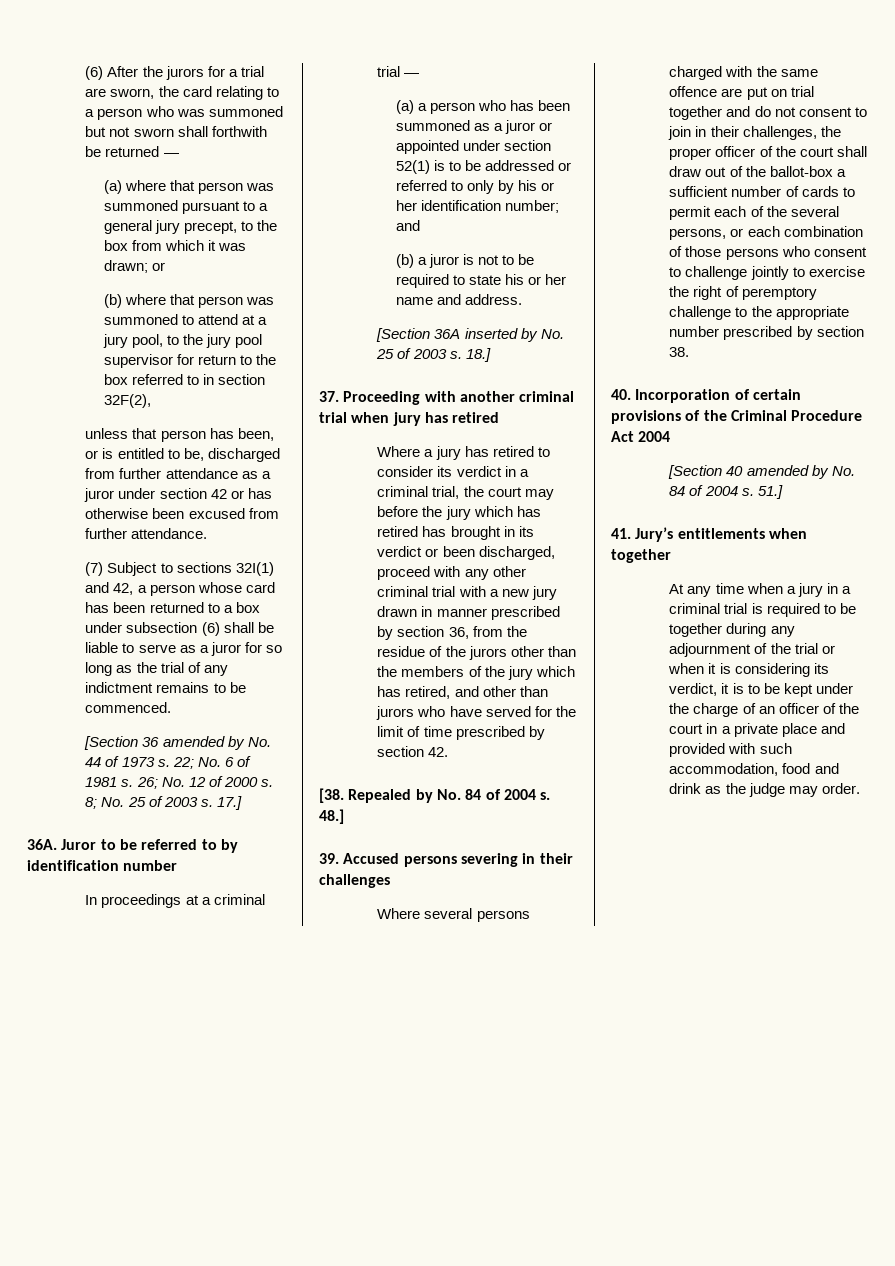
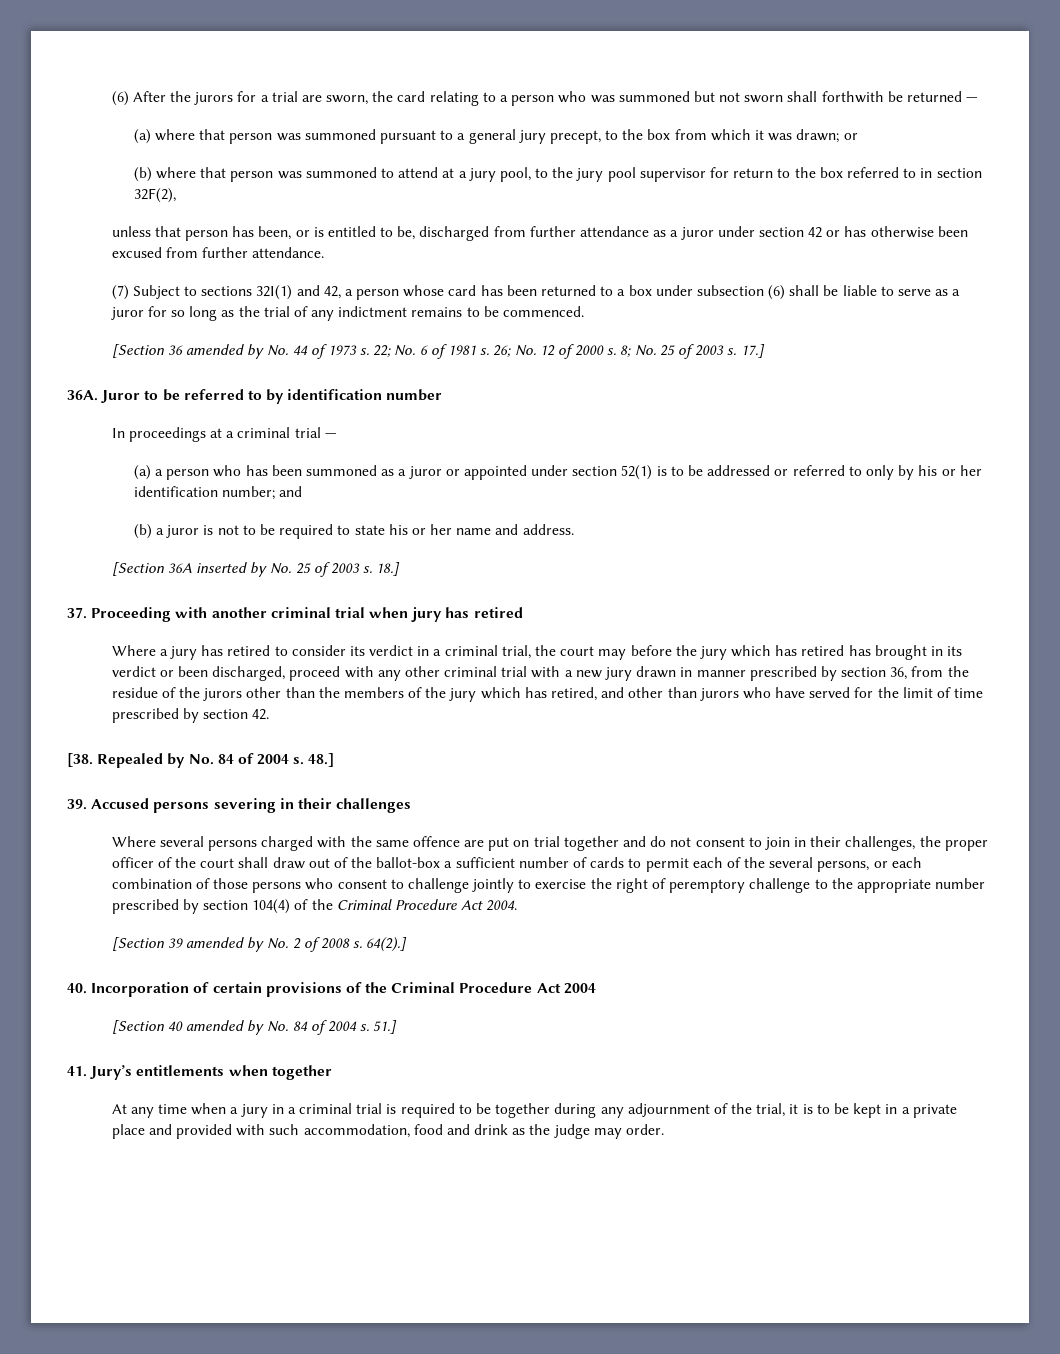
- Where several persons charged with the same offence are put on trial together and do not consent to join in their challenges, the proper officer of the court shall draw out of the ballot-box a sufficient number of cards to permit each of the several persons, or each combination of those persons who consent to challenge jointly to exercise the right of peremptory challenge to the appropriate number prescribed by section 38.
+ Where several persons charged with the same offence are put on trial together and do not consent to join in their challenges, the proper officer of the court shall draw out of the ballot-box a sufficient number of cards to permit each of the several persons, or each combination of those persons who consent to challenge jointly to exercise the right of peremptory challenge to the appropriate number prescribed by section 104(4) of the Criminal Procedure Act 2004.
+ [Section 39 amended by No. 2 of 2008 s. 64(2).]
- At any time when a jury in a criminal trial is required to be together during any adjournment of the trial or when it is considering its verdict, it is to be kept under the charge of an officer of the court in a private place and provided with such accommodation, food and drink as the judge may order.
+ At any time when a jury in a criminal trial is required to be together during any adjournment of the trial, it is to be kept in a private place and provided with such accommodation, food and drink as the judge may order.

